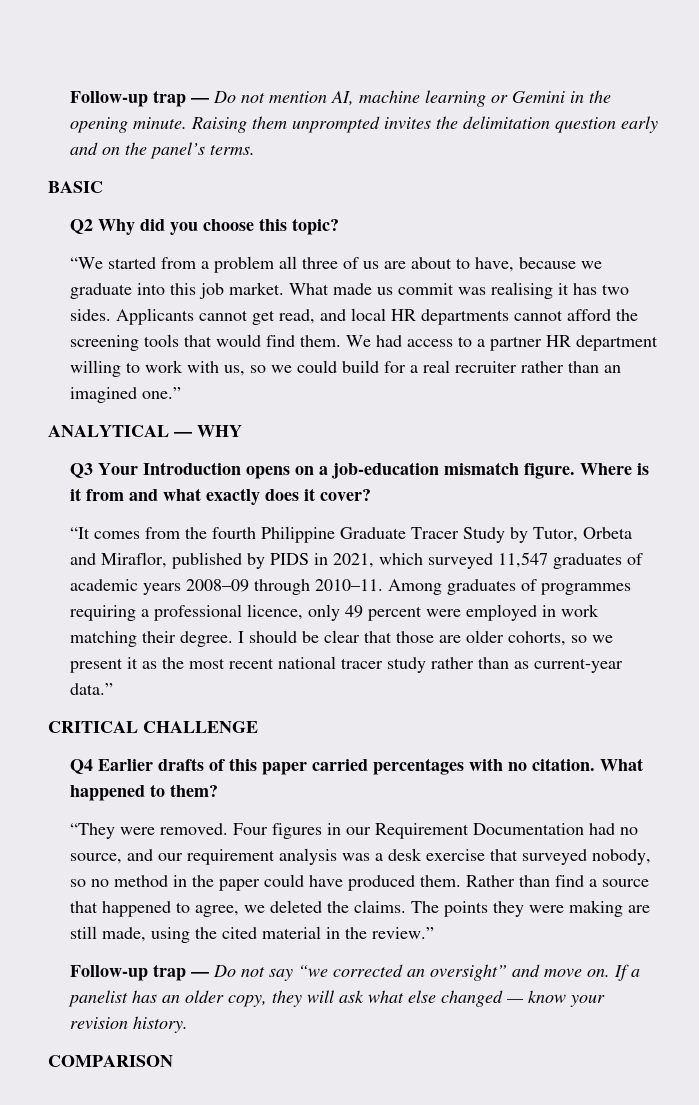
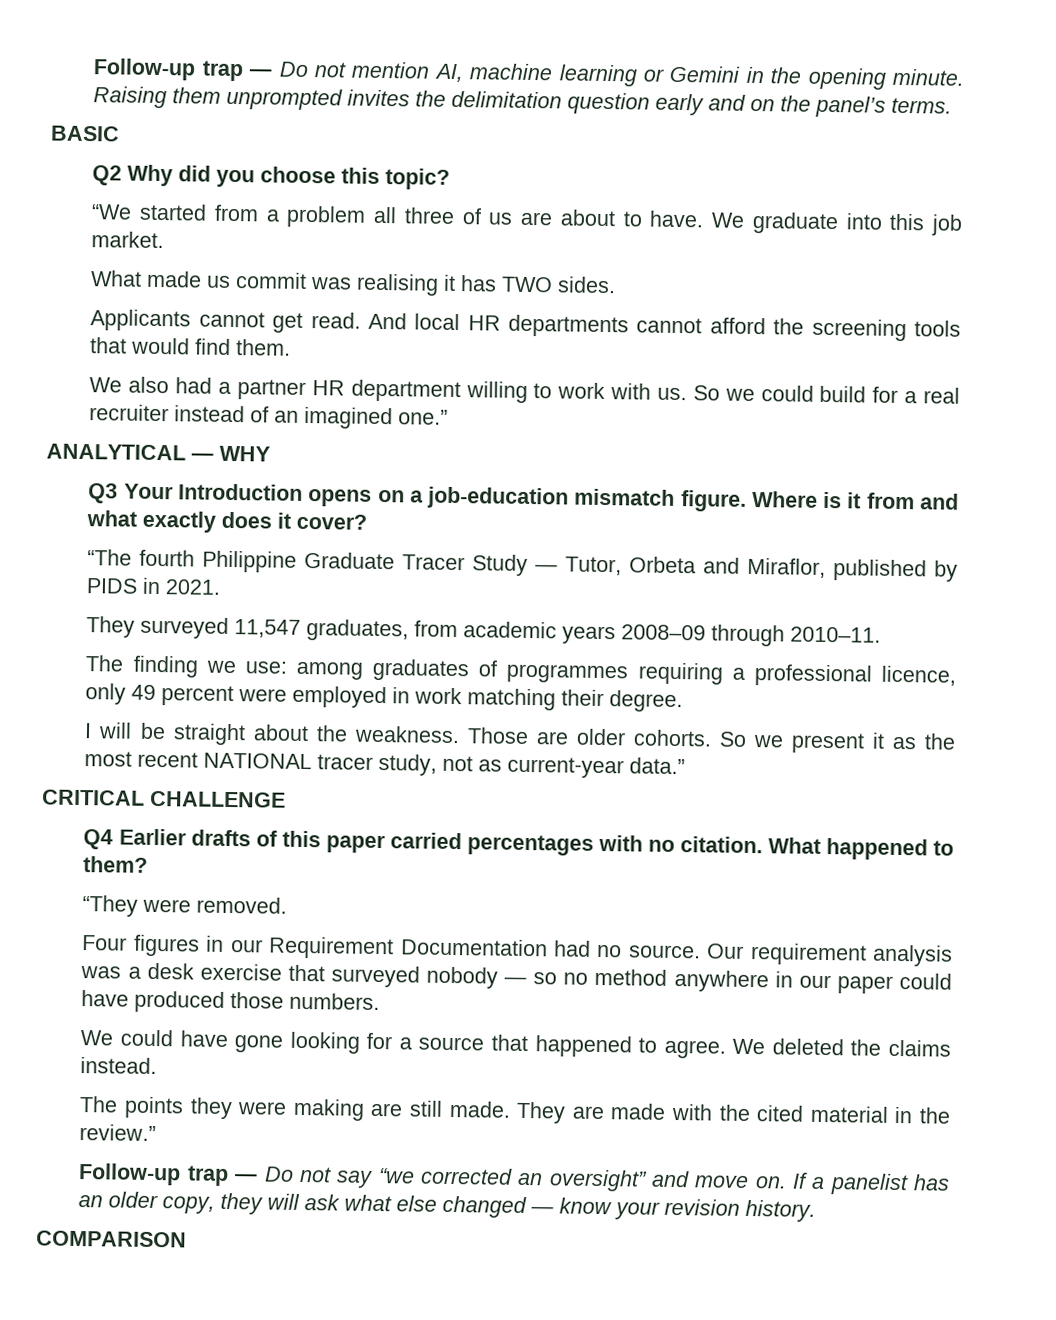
- “We started from a problem all three of us are about to have, because we graduate into this job market. What made us commit was realising it has two sides. Applicants cannot get read, and local HR departments cannot afford the screening tools that would find them. We had access to a partner HR department willing to work with us, so we could build for a real recruiter rather than an imagined one.”
+ “We started from a problem all three of us are about to have. We graduate into this job market.
+ What made us commit was realising it has TWO sides.
+ Applicants cannot get read. And local HR departments cannot afford the screening tools that would find them.
+ We also had a partner HR department willing to work with us. So we could build for a real recruiter instead of an imagined one.”
- “It comes from the fourth Philippine Graduate Tracer Study by Tutor, Orbeta and Miraflor, published by PIDS in 2021, which surveyed 11,547 graduates of academic years 2008–09 through 2010–11. Among graduates of programmes requiring a professional licence, only 49 percent were employed in work matching their degree. I should be clear that those are older cohorts, so we present it as the most recent national tracer study rather than as current-year data.”
+ “The fourth Philippine Graduate Tracer Study — Tutor, Orbeta and Miraflor, published by PIDS in 2021.
+ They surveyed 11,547 graduates, from academic years 2008–09 through 2010–11.
+ The finding we use: among graduates of programmes requiring a professional licence, only 49 percent were employed in work matching their degree.
+ I will be straight about the weakness. Those are older cohorts. So we present it as the most recent NATIONAL tracer study, not as current-year data.”
- “They were removed. Four figures in our Requirement Documentation had no source, and our requirement analysis was a desk exercise that surveyed nobody, so no method in the paper could have produced them. Rather than find a source that happened to agree, we deleted the claims. The points they were making are still made, using the cited material in the review.”
+ “They were removed.
+ Four figures in our Requirement Documentation had no source. Our requirement analysis was a desk exercise that surveyed nobody — so no method anywhere in our paper could have produced those numbers.
+ We could have gone looking for a source that happened to agree. We deleted the claims instead.
+ The points they were making are still made. They are made with the cited material in the review.”

